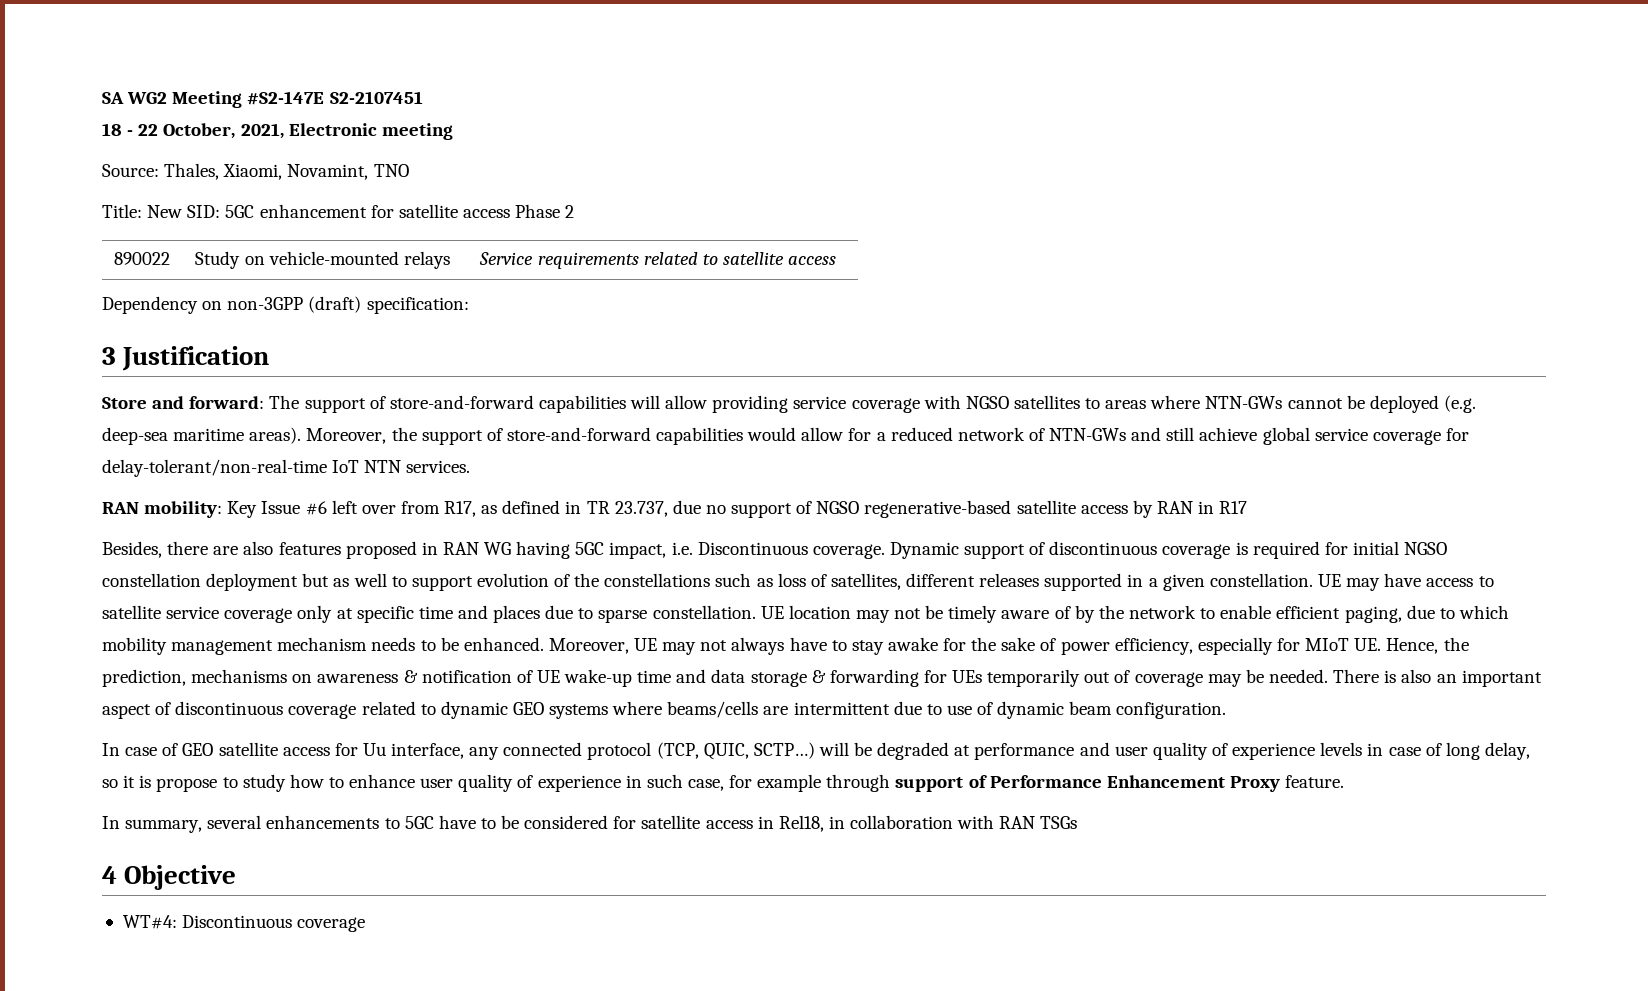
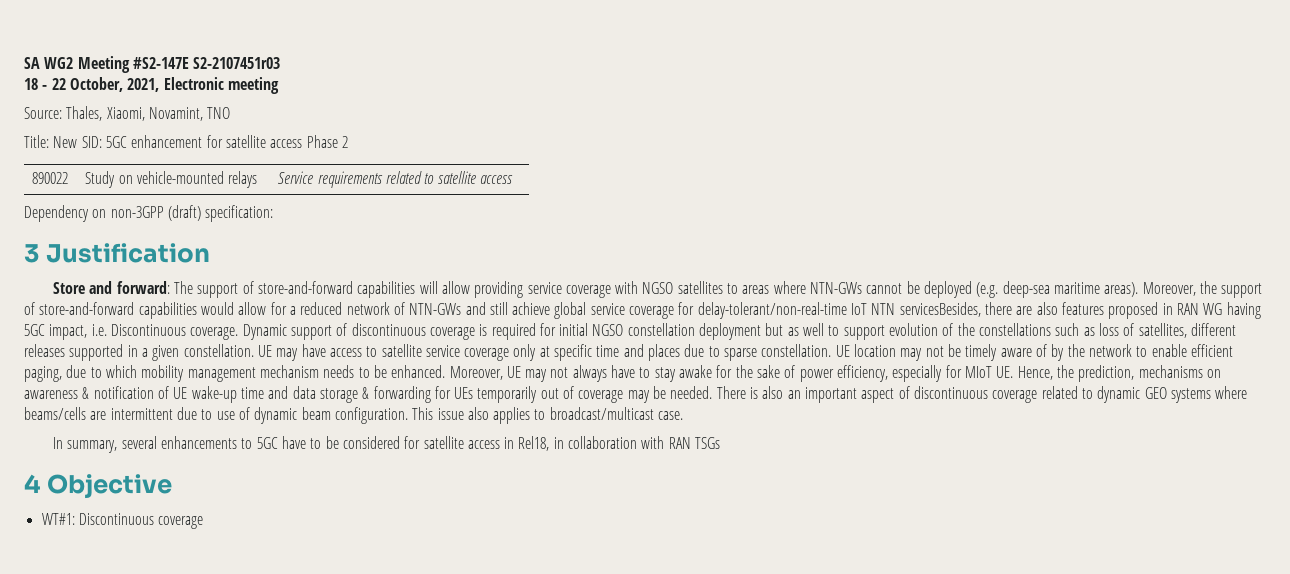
- SA WG2 Meeting #S2-147E S2-2107451
+ SA WG2 Meeting #S2-147E S2-2107451r03
- Moreover, the support of store-and-forward capabilities would allow for a reduced network of NTN-GWs and still achieve global service coverage for delay-tolerant/non-real-time IoT NTN services.
- RAN mobility: Key Issue #6 left over from R17, as defined in TR 23.737, due no support of NGSO regenerative-based satellite access by RAN in R17
- Besides, there are also features proposed in RAN WG having 5GC impact, i.e. Discontinuous coverage.
+ Moreover, the support of store-and-forward capabilities would allow for a reduced network of NTN-GWs and still achieve global service coverage for delay-tolerant/non-real-time IoT NTN servicesBesides, there are also features proposed in RAN WG having 5GC impact, i.e. Discontinuous coverage.
- There is also an important aspect of discontinuous coverage related to dynamic GEO systems where beams/cells are intermittent due to use of dynamic beam configuration.
- In case of GEO satellite access for Uu interface, any connected protocol (TCP, QUIC, SCTP…) will be degraded at performance and user quality of experience levels in case of long delay, so it is propose to study how to enhance user quality of experience in such case, for example through support of Performance Enhancement Proxy feature.
+ There is also an important aspect of discontinuous coverage related to dynamic GEO systems where beams/cells are intermittent due to use of dynamic beam configuration. This issue also applies to broadcast/multicast case.
- WT#4: Discontinuous coverage
+ WT#1: Discontinuous coverage

